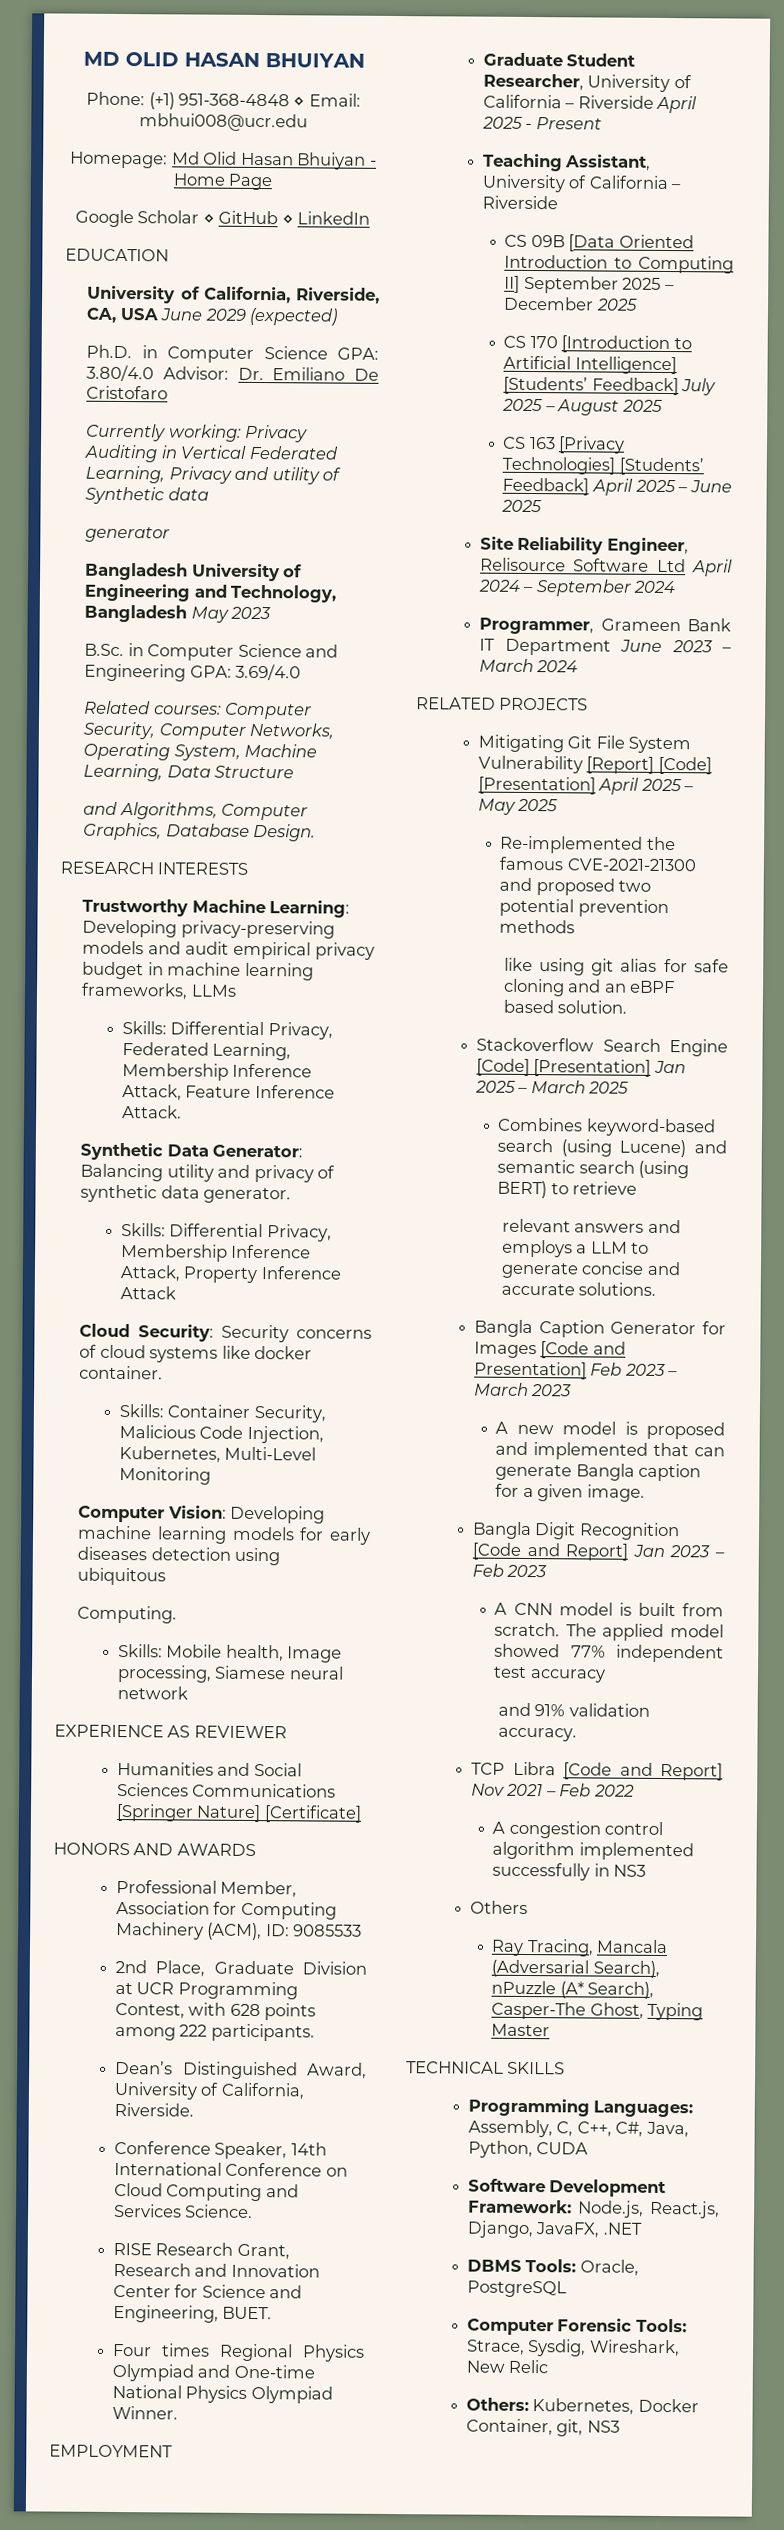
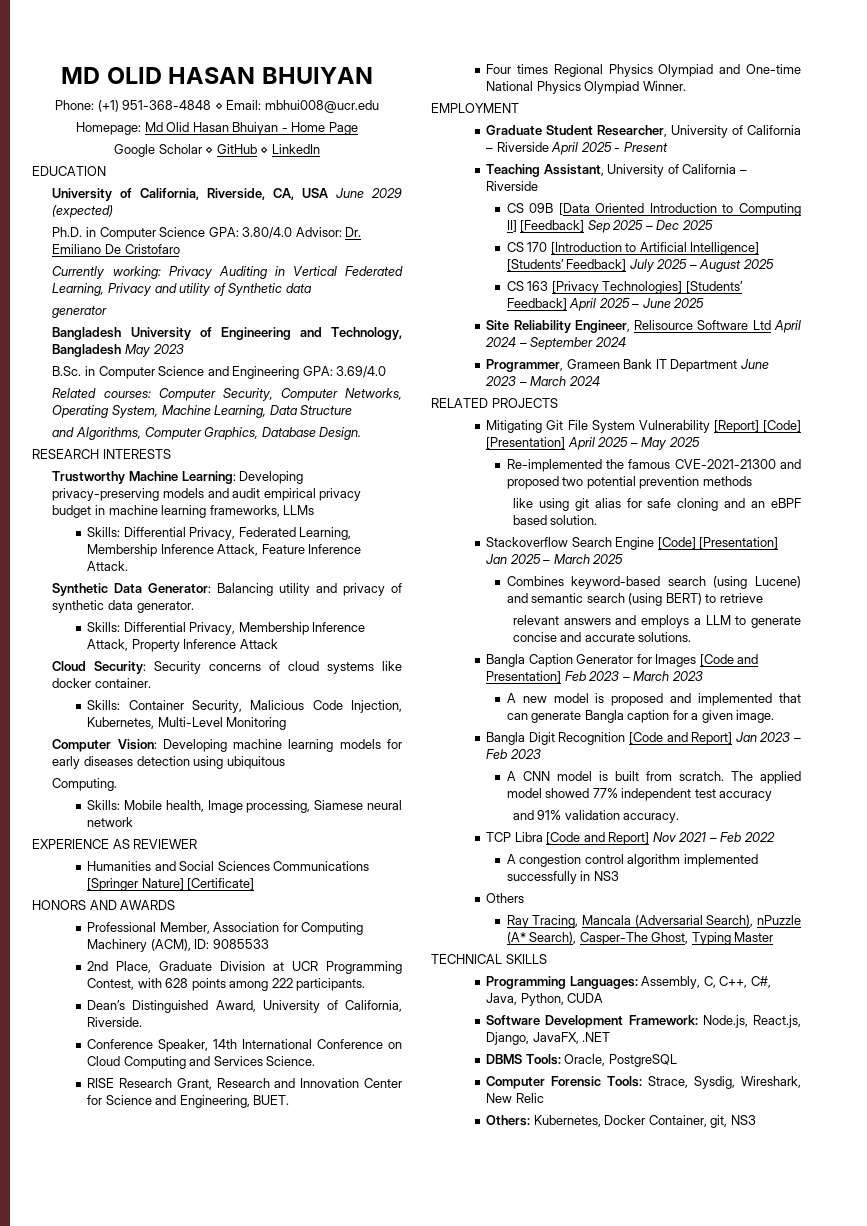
- CS 09B [Data Oriented Introduction to Computing II] September 2025 – December 2025
+ CS 09B [Data Oriented Introduction to Computing II] [Feedback] Sep 2025 – Dec 2025

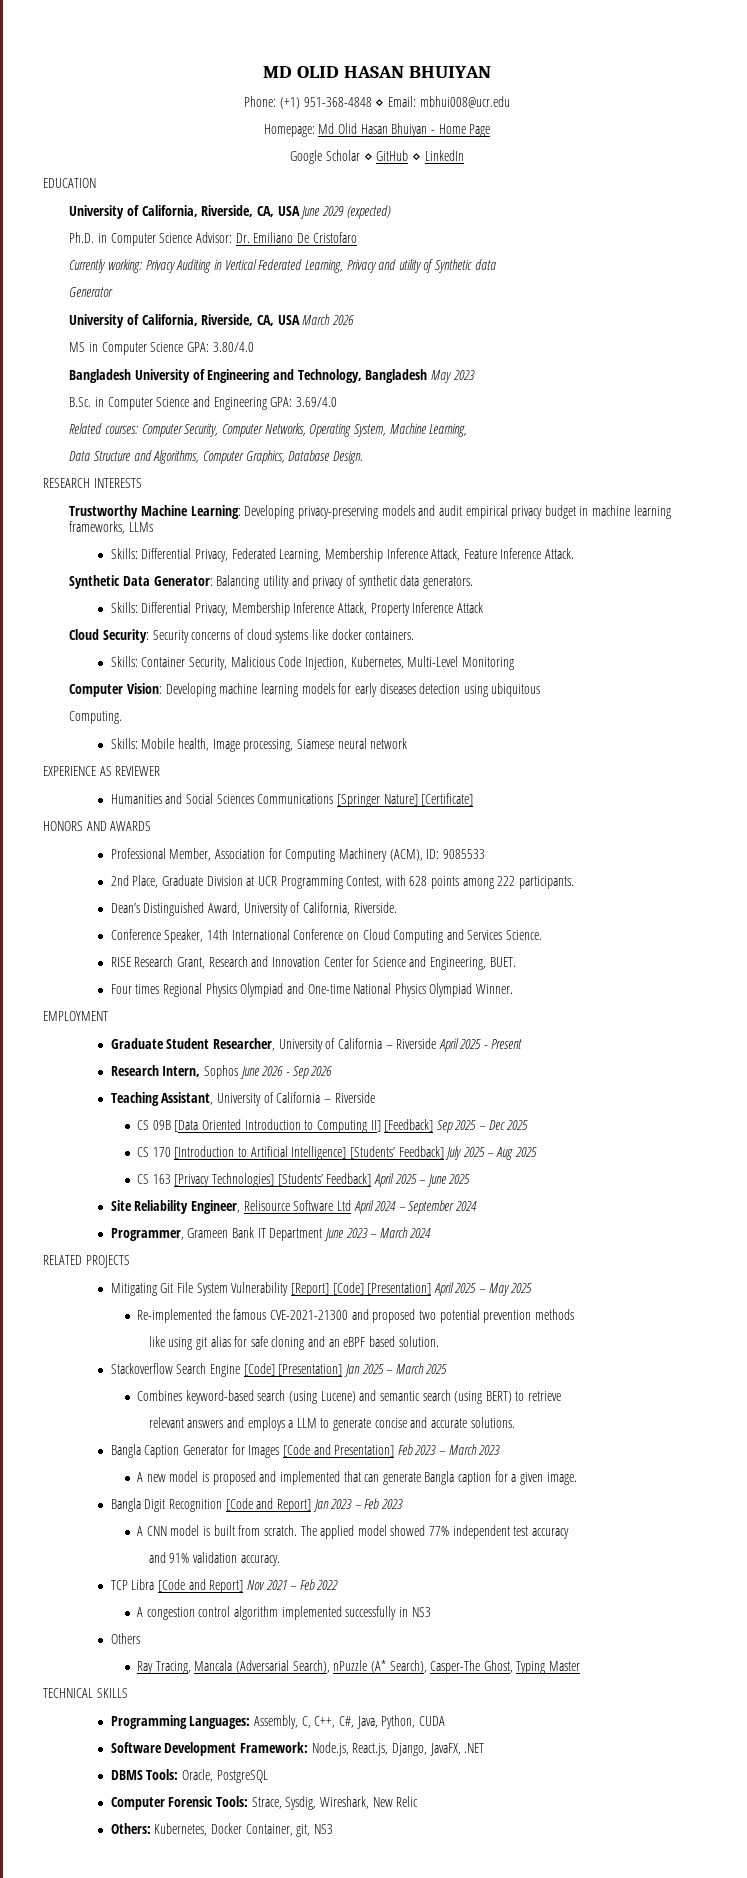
- Ph.D. in Computer Science GPA: 3.80/4.0 Advisor: Dr. Emiliano De Cristofaro
+ Ph.D. in Computer Science Advisor: Dr. Emiliano De Cristofaro
  Currently working: Privacy Auditing in Vertical Federated Learning, Privacy and utility of Synthetic data
- generator
+ Generator
+ University of California, Riverside, CA, USA March 2026
+ MS in Computer Science GPA: 3.80/4.0
- Related courses: Computer Security, Computer Networks, Operating System, Machine Learning, Data Structure
- and Algorithms, Computer Graphics, Database Design.
+ Related courses: Computer Security, Computer Networks, Operating System, Machine Learning,
+ Data Structure and Algorithms, Computer Graphics, Database Design.
- Synthetic Data Generator: Balancing utility and privacy of synthetic data generator.
+ Synthetic Data Generator: Balancing utility and privacy of synthetic data generators.
- Cloud Security: Security concerns of cloud systems like docker container.
+ Cloud Security: Security concerns of cloud systems like docker containers.
+ Research Intern, Sophos June 2026 - Sep 2026
- CS 170 [Introduction to Artificial Intelligence] [Students’ Feedback] July 2025 – August 2025
+ CS 170 [Introduction to Artificial Intelligence] [Students’ Feedback] July 2025 – Aug 2025

